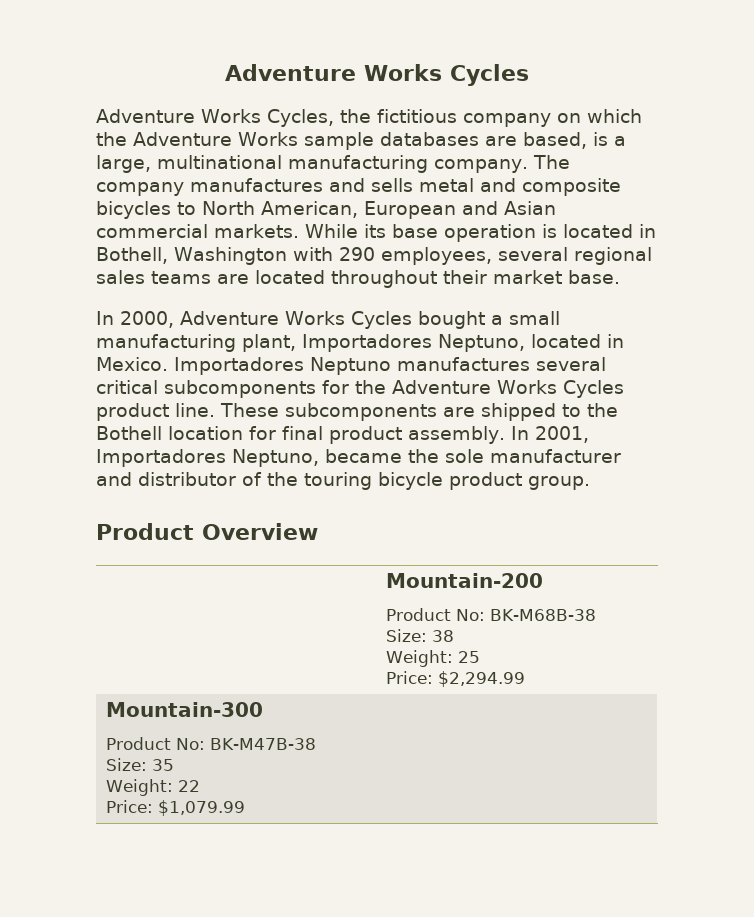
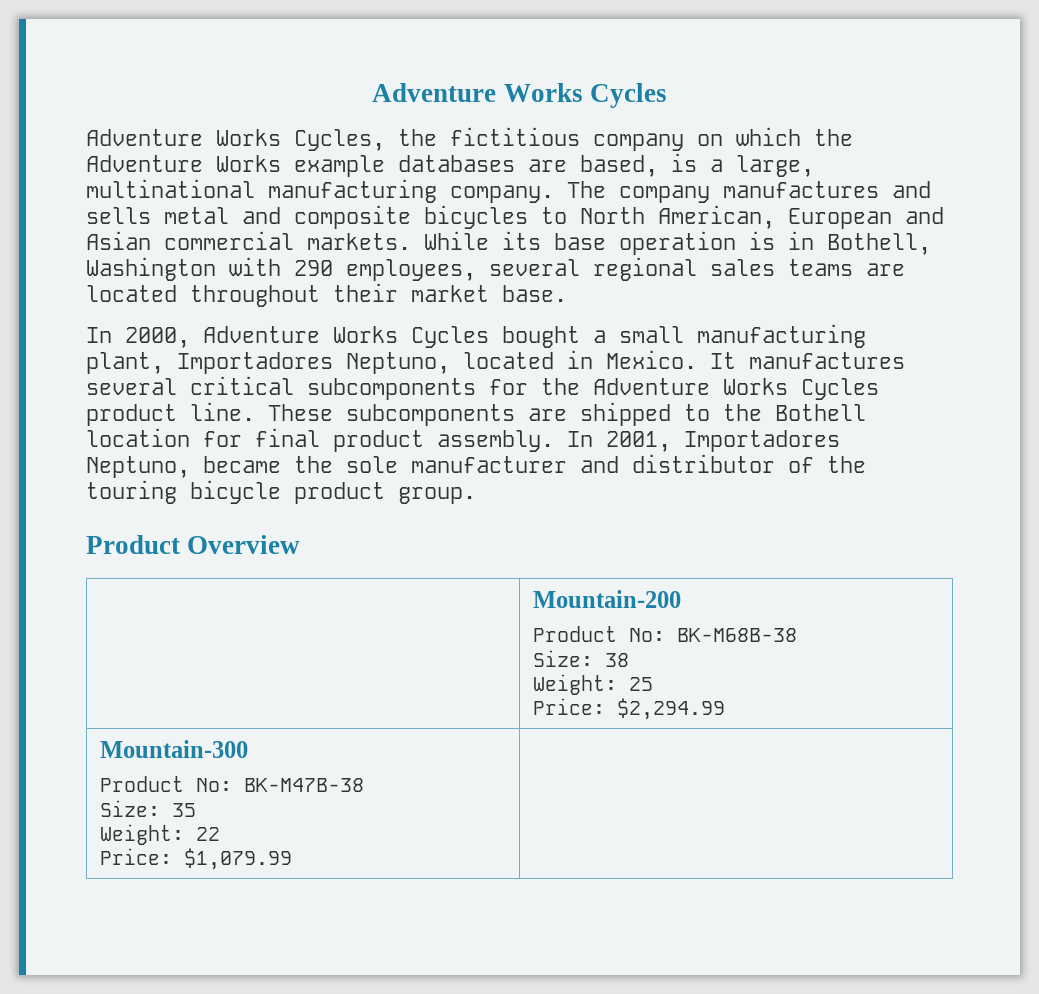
- Adventure Works Cycles, the fictitious company on which the Adventure Works sample databases are based, is a large, multinational manufacturing company.
+ Adventure Works Cycles, the fictitious company on which the Adventure Works example databases are based, is a large, multinational manufacturing company.
- While its base operation is located in Bothell, Washington with 290 employees, several regional sales teams are located throughout their market base.
+ While its base operation is in Bothell, Washington with 290 employees, several regional sales teams are located throughout their market base.
- Importadores Neptuno manufactures several critical subcomponents for the Adventure Works Cycles product line.
+ It manufactures several critical subcomponents for the Adventure Works Cycles product line.

